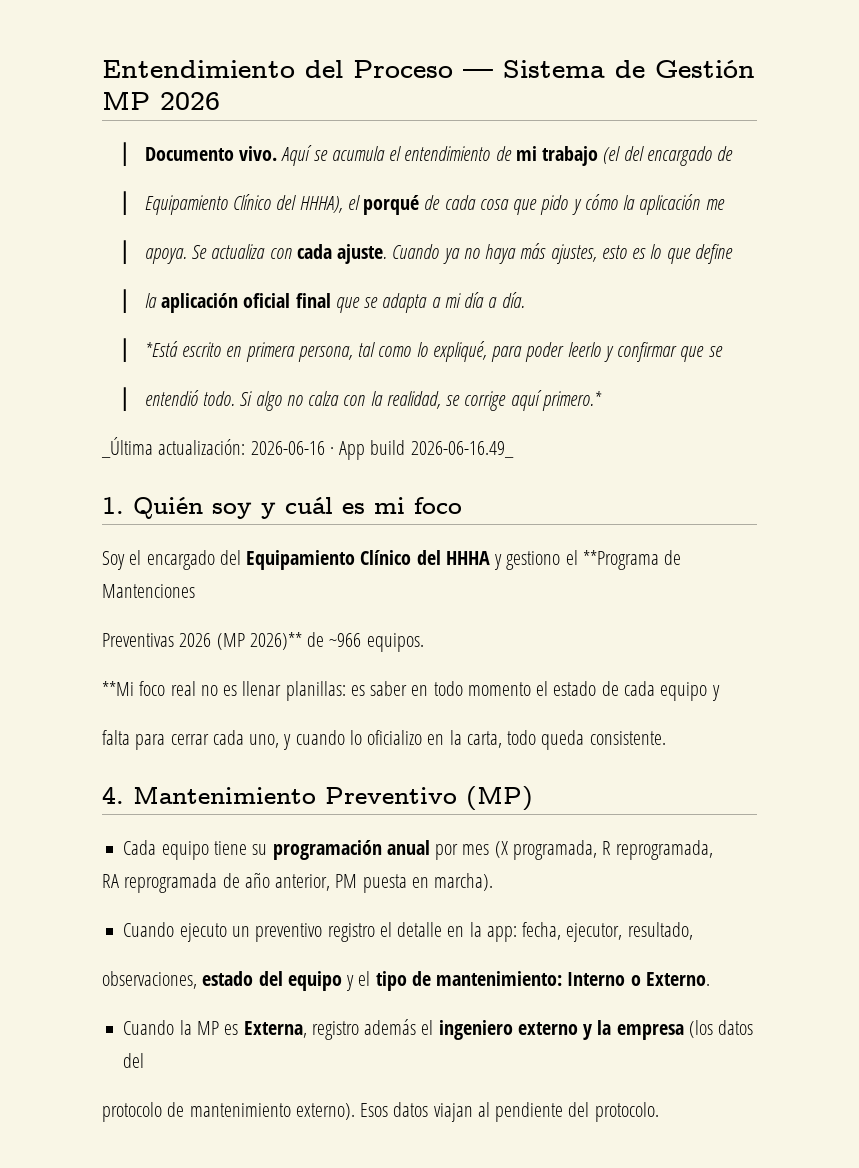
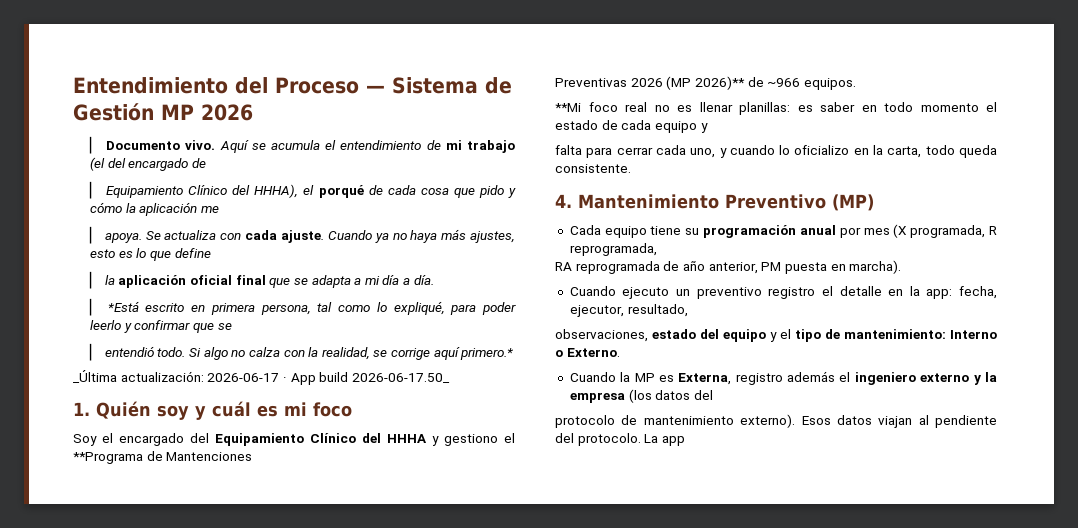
- _Última actualización: 2026-06-16 · App build 2026-06-16.49_
+ _Última actualización: 2026-06-17 · App build 2026-06-17.50_
+ La app

